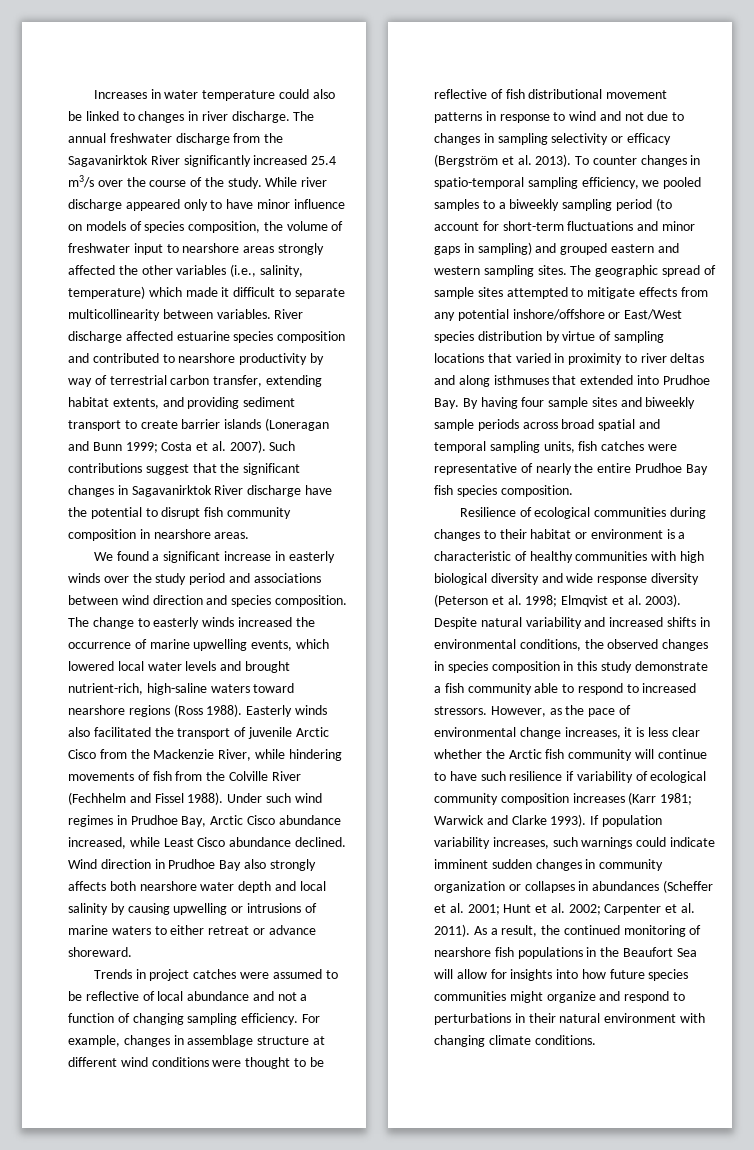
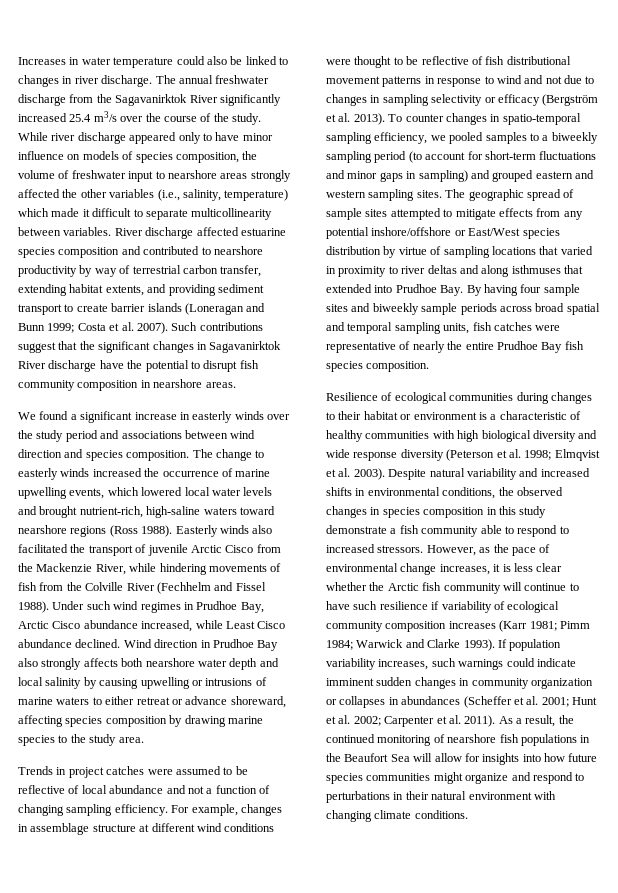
- Wind direction in Prudhoe Bay also strongly affects both nearshore water depth and local salinity by causing upwelling or intrusions of marine waters to either retreat or advance shoreward.
+ Wind direction in Prudhoe Bay also strongly affects both nearshore water depth and local salinity by causing upwelling or intrusions of marine waters to either retreat or advance shoreward, affecting species composition by drawing marine species to the study area.
- However, as the pace of environmental change increases, it is less clear whether the Arctic fish community will continue to have such resilience if variability of ecological community composition increases (Karr 1981; Warwick and Clarke 1993).
+ However, as the pace of environmental change increases, it is less clear whether the Arctic fish community will continue to have such resilience if variability of ecological community composition increases (Karr 1981; Pimm 1984; Warwick and Clarke 1993).

